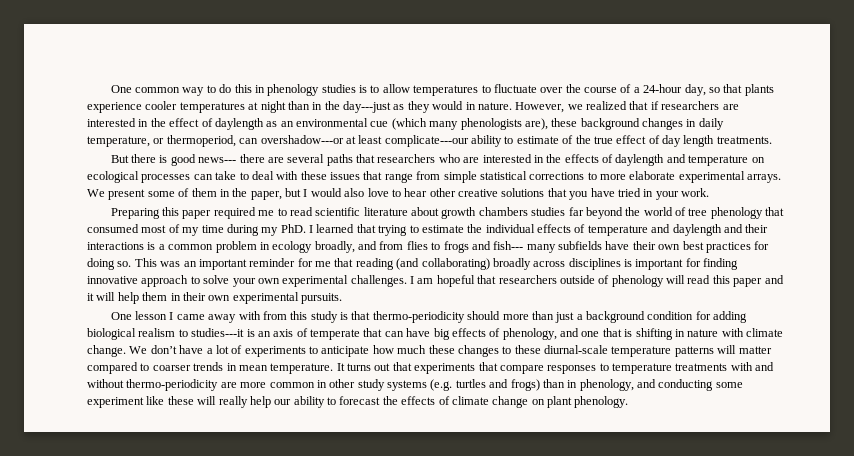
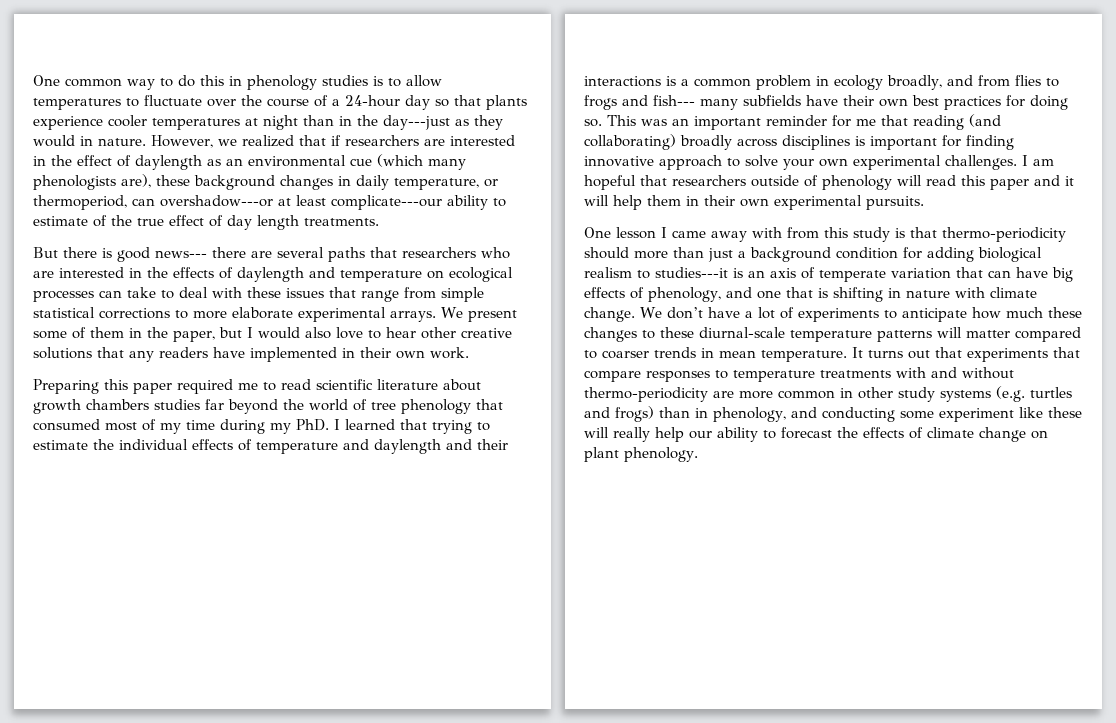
- One common way to do this in phenology studies is to allow temperatures to fluctuate over the course of a 24-hour day, so that plants experience cooler temperatures at night than in the day---just as they would in nature.
+ One common way to do this in phenology studies is to allow temperatures to fluctuate over the course of a 24-hour day so that plants experience cooler temperatures at night than in the day---just as they would in nature.
- We present some of them in the paper, but I would also love to hear other creative solutions that you have tried in your work.
+ We present some of them in the paper, but I would also love to hear other creative solutions that any readers have implemented in their own work.
- One lesson I came away with from this study is that thermo-periodicity should more than just a background condition for adding biological realism to studies---it is an axis of temperate that can have big effects of phenology, and one that is shifting in nature with climate change.
+ One lesson I came away with from this study is that thermo-periodicity should more than just a background condition for adding biological realism to studies---it is an axis of temperate variation that can have big effects of phenology, and one that is shifting in nature with climate change.

